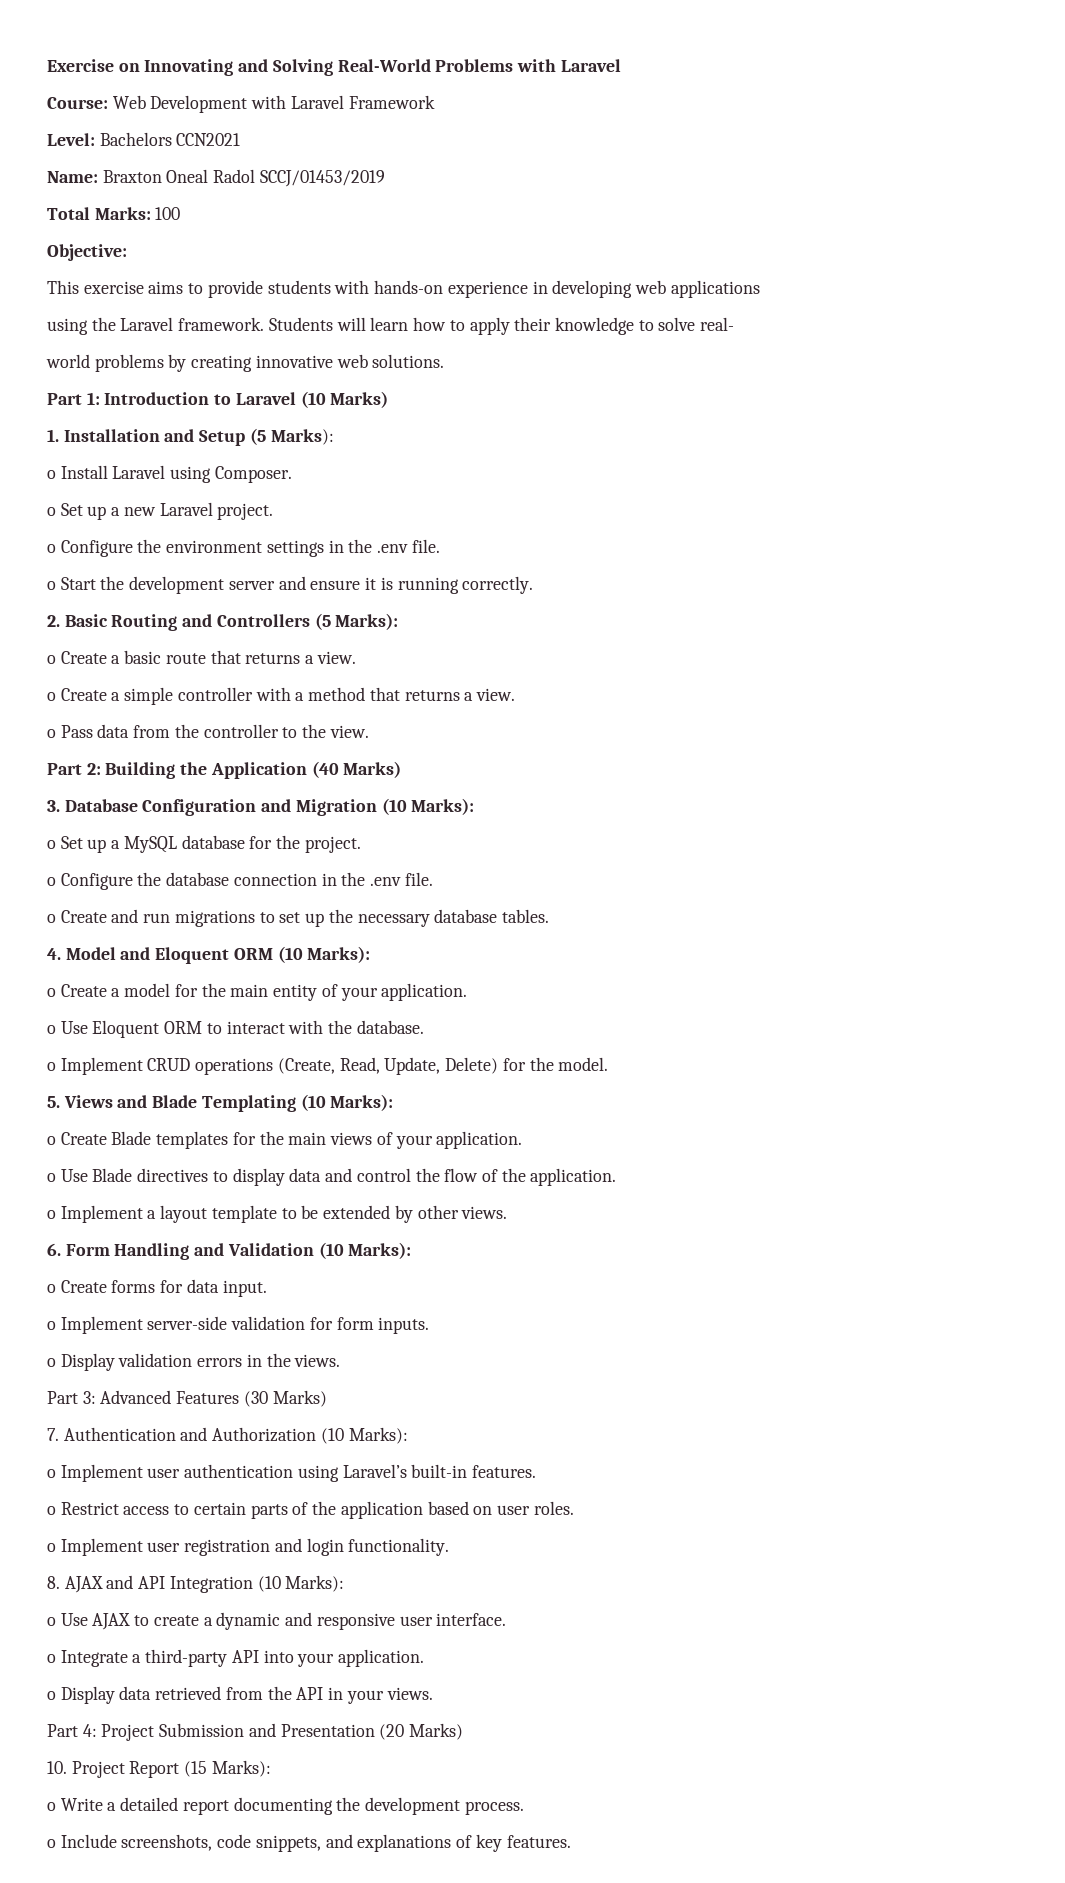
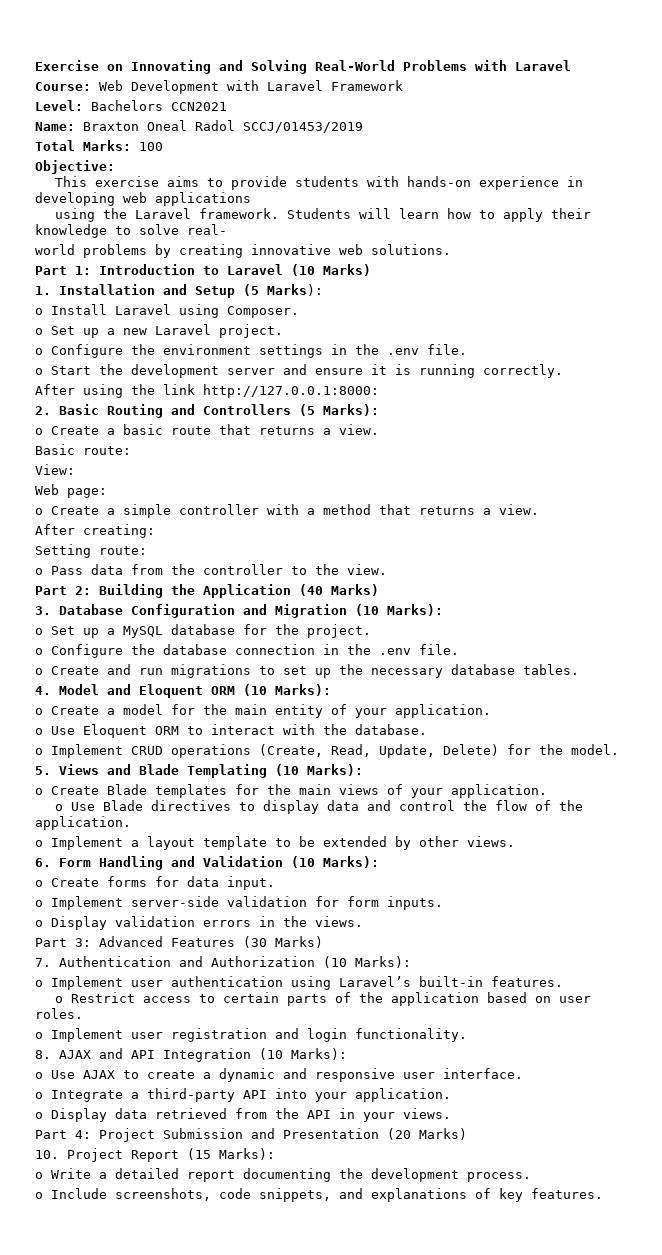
+ After using the link http://127.0.0.1:8000:
+ Basic route:
+ View:
+ Web page:
+ After creating:
+ Setting route:

